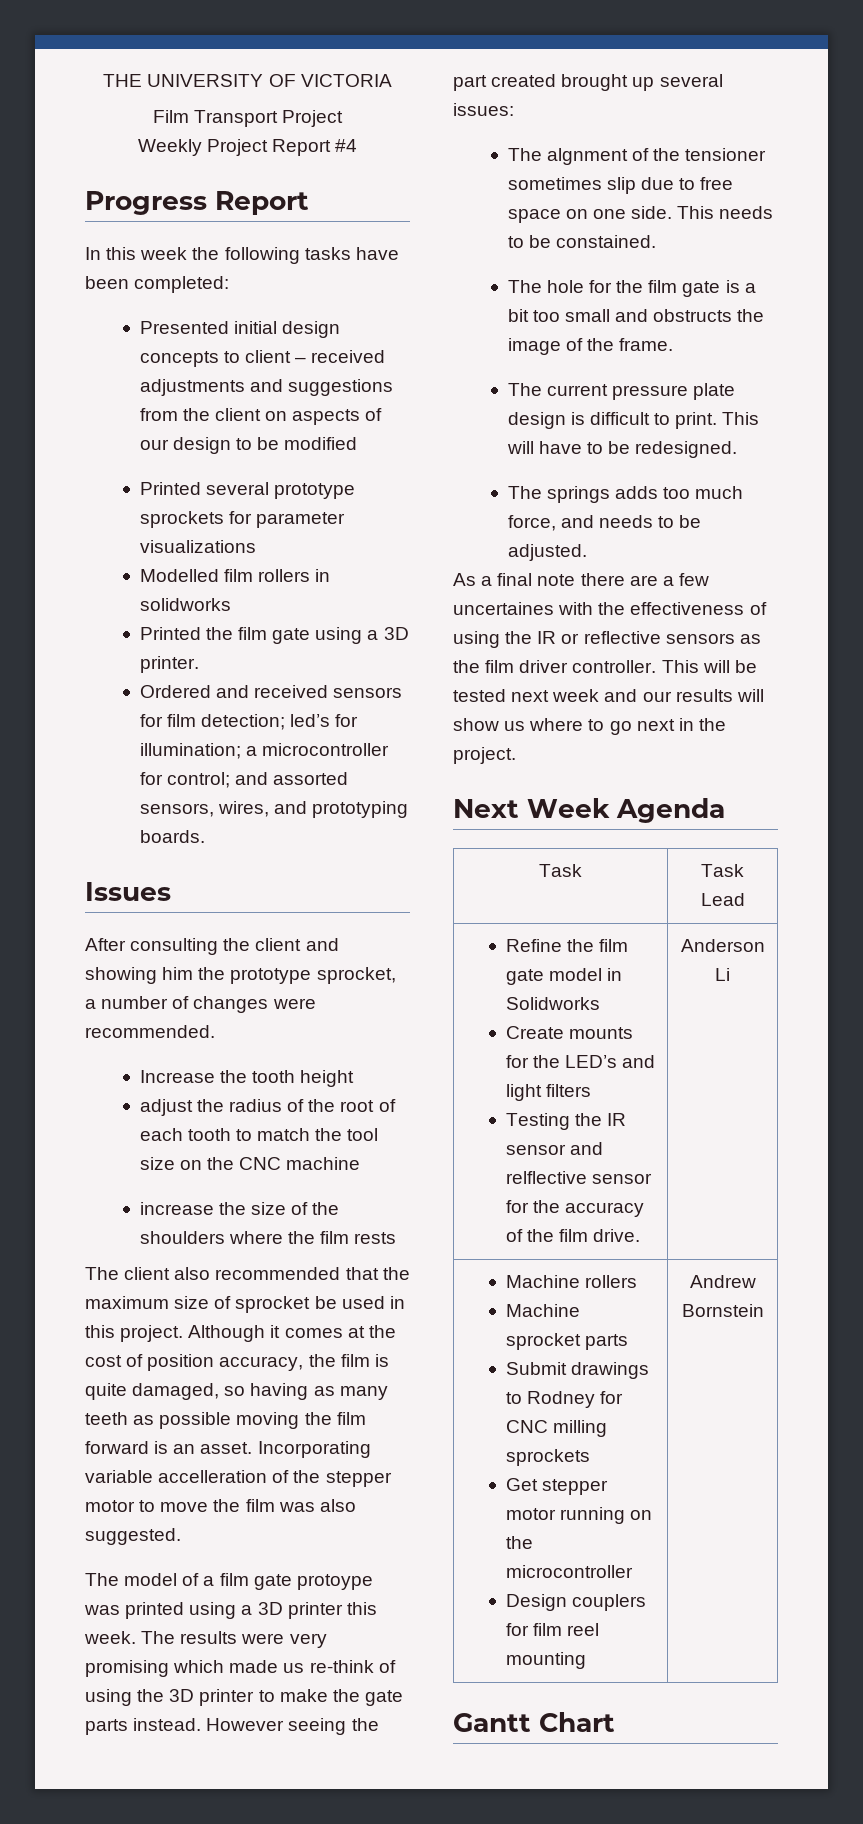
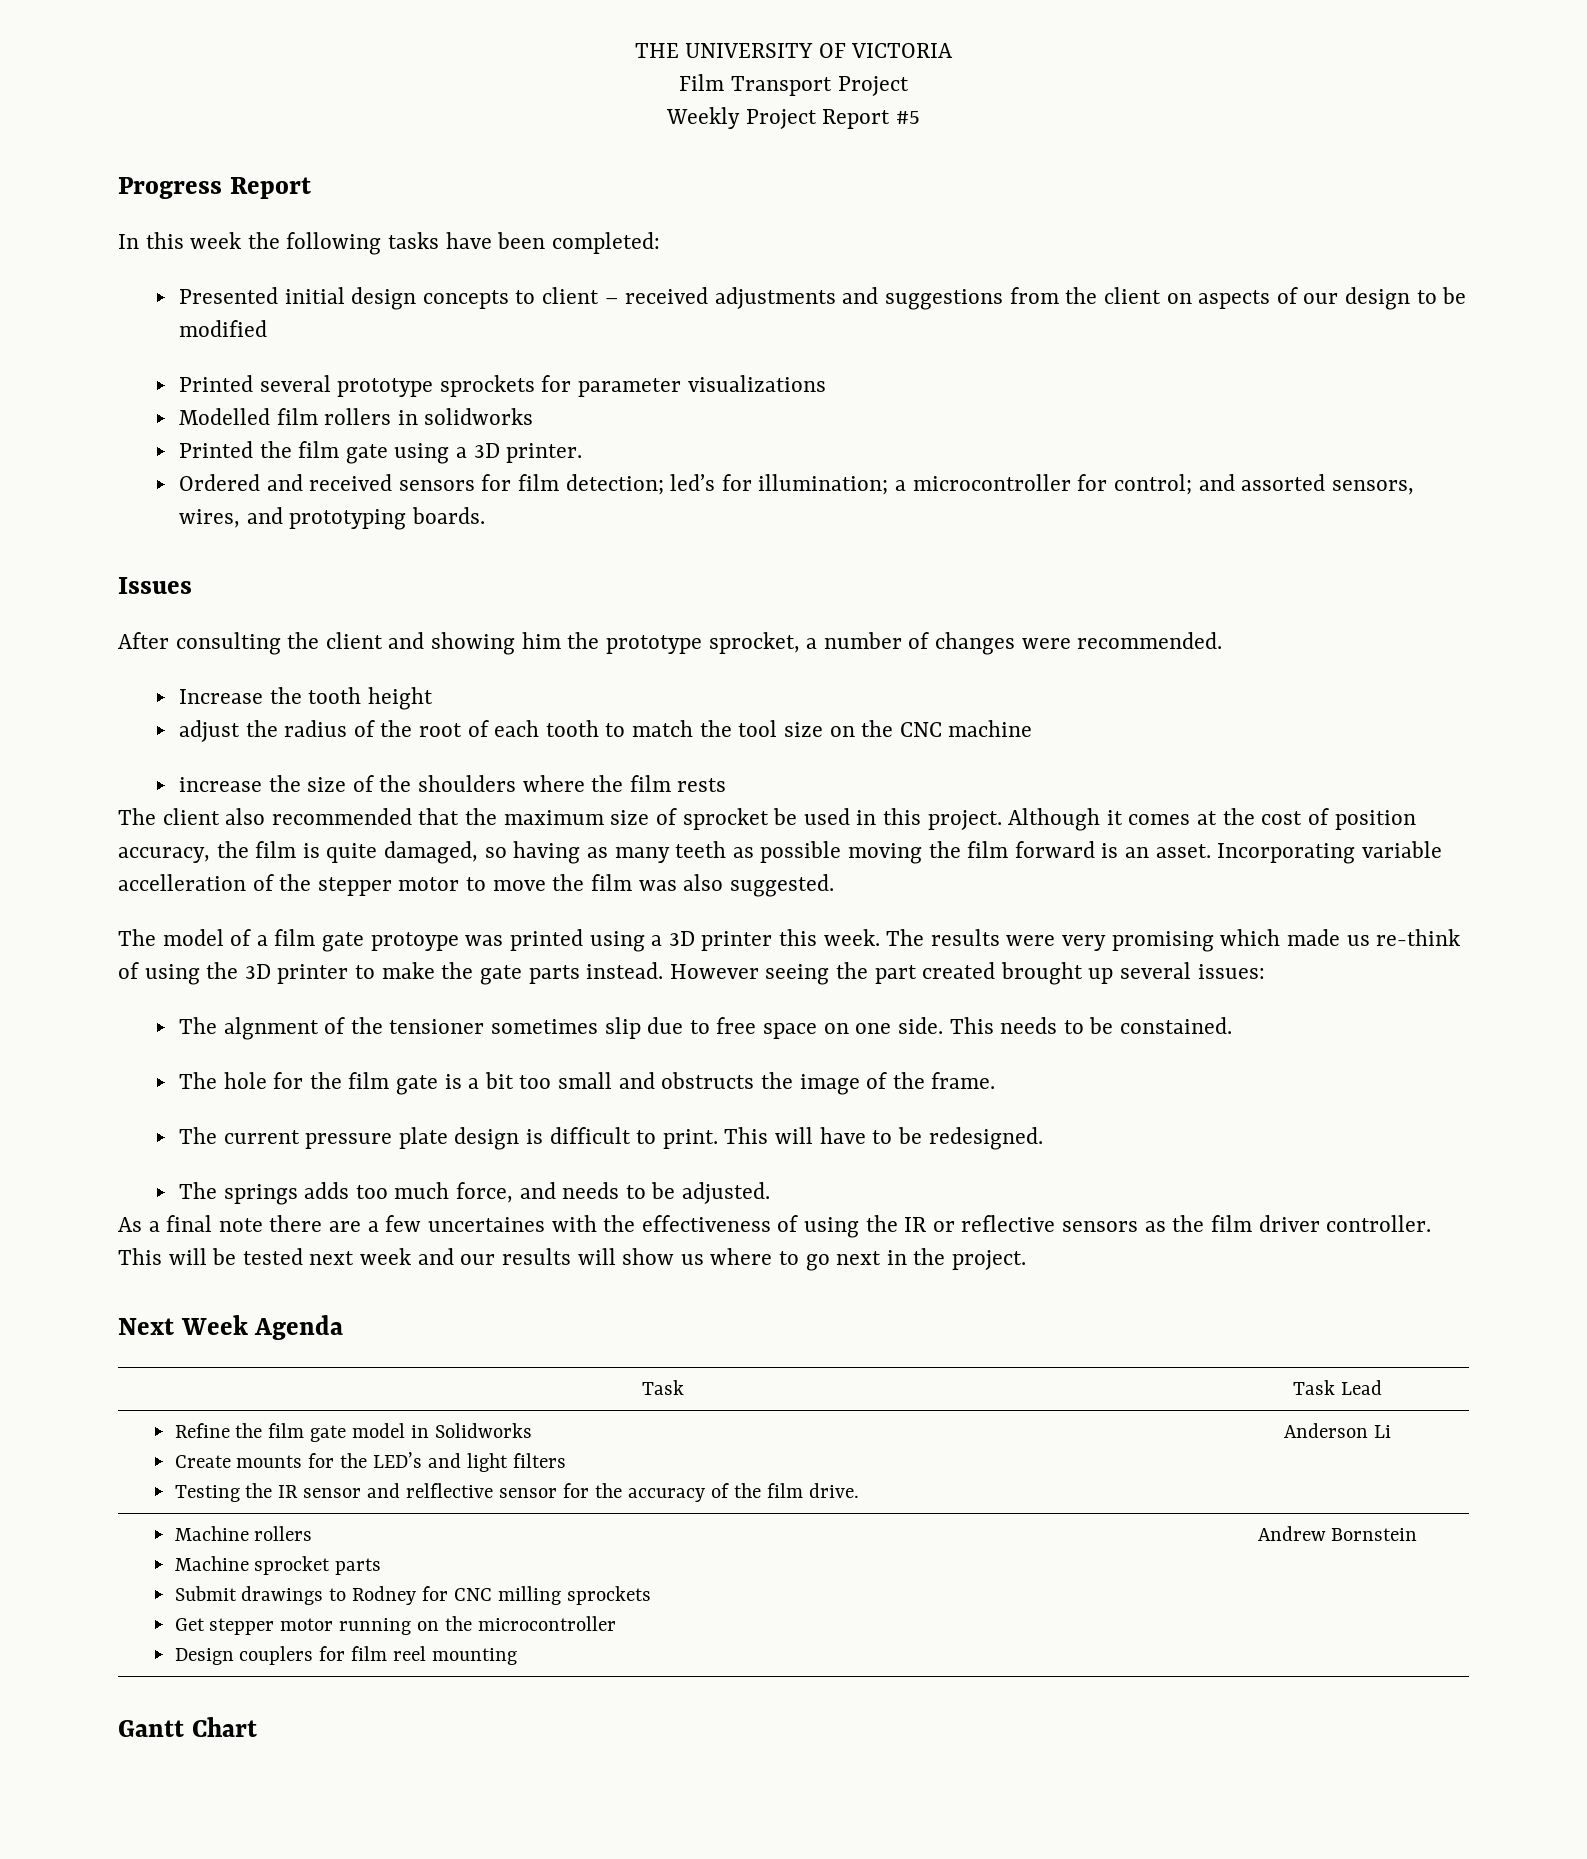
- Weekly Project Report #4
+ Weekly Project Report #5

